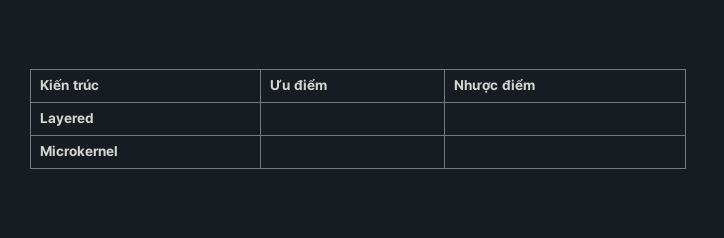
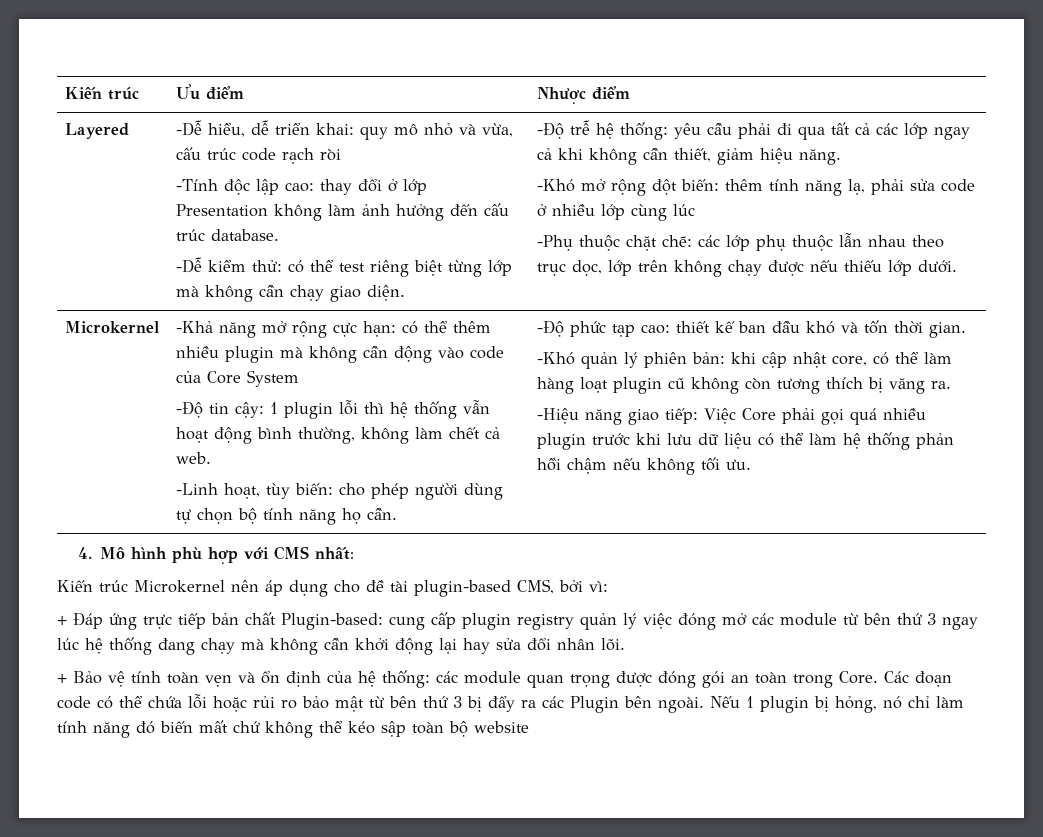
- Microkernel | |
+ -Dễ hiểu, dễ triển khai: quy mô nhỏ và vừa, cấu trúc code rạch ròi
+ -Tính độc lập cao: thay đổi ở lớp Presentation không làm ảnh hưởng đến cấu trúc database.
+ -Dễ kiểm thử: có thể test riêng biệt từng lớp mà không cần chạy giao diện. | -Độ trễ hệ thống: yêu cầu phải đi qua tất cả các lớp ngay cả khi không cần thiết, giảm hiệu năng.
+ -Khó mở rộng đột biến: thêm tính năng lạ, phải sửa code ở nhiều lớp cùng lúc
+ -Phụ thuộc chặt chẽ: các lớp phụ thuộc lẫn nhau theo trục dọc, lớp trên không chạy được nếu thiếu lớp dưới.
+ Microkernel | -Khả năng mở rộng cực hạn: có thể thêm nhiều plugin mà không cần động vào code của Core System
+ -Độ tin cậy: 1 plugin lỗi thì hệ thống vẫn hoạt động bình thường, không làm chết cả web.
+ -Linh hoạt, tùy biến: cho phép người dùng tự chọn bộ tính năng họ cần. | -Độ phức tạp cao: thiết kế ban đầu khó và tốn thời gian.
+ -Khó quản lý phiên bản: khi cập nhật core, có thể làm hàng loạt plugin cũ không còn tương thích bị văng ra.
+ -Hiệu năng giao tiếp: Việc Core phải gọi quá nhiều plugin trước khi lưu dữ liệu có thể làm hệ thống phản hồi chậm nếu không tối ưu.
+ 4. Mô hình phù hợp với CMS nhất:
+ Kiến trúc Microkernel nên áp dụng cho đề tài plugin-based CMS, bởi vì:
+ + Đáp ứng trực tiếp bản chất Plugin-based: cung cấp plugin registry quản lý việc đóng mở các module từ bên thứ 3 ngay lúc hệ thống đang chạy mà không cần khởi động lại hay sửa đổi nhân lõi.
+ + Bảo vệ tính toàn vẹn và ổn định của hệ thống: các module quan trọng được đóng gói an toàn trong Core. Các đoạn code có thể chứa lỗi hoặc rủi ro bảo mật từ bên thứ 3 bị đẩy ra các Plugin bên ngoài. Nếu 1 plugin bị hỏng, nó chỉ làm tính năng đó biến mất chứ không thể kéo sập toàn bộ website

